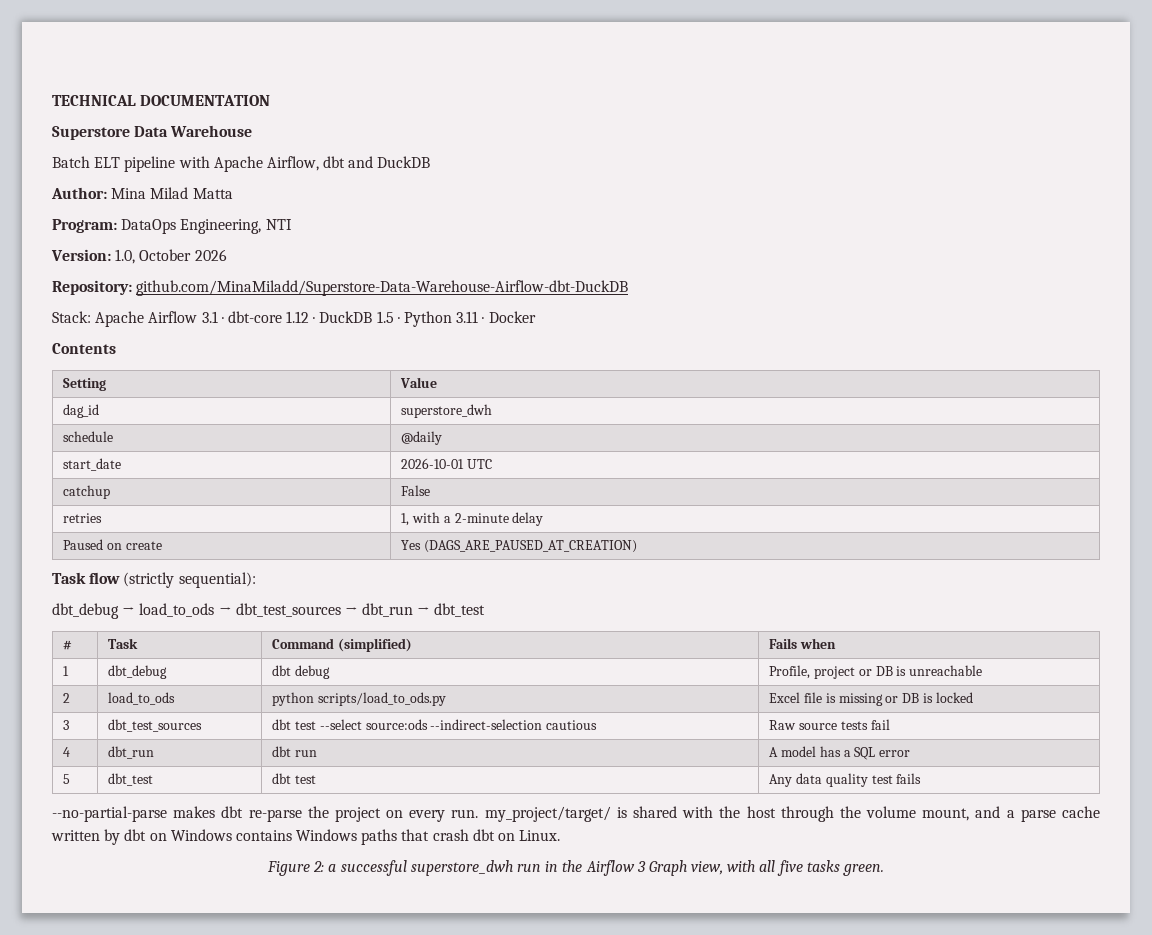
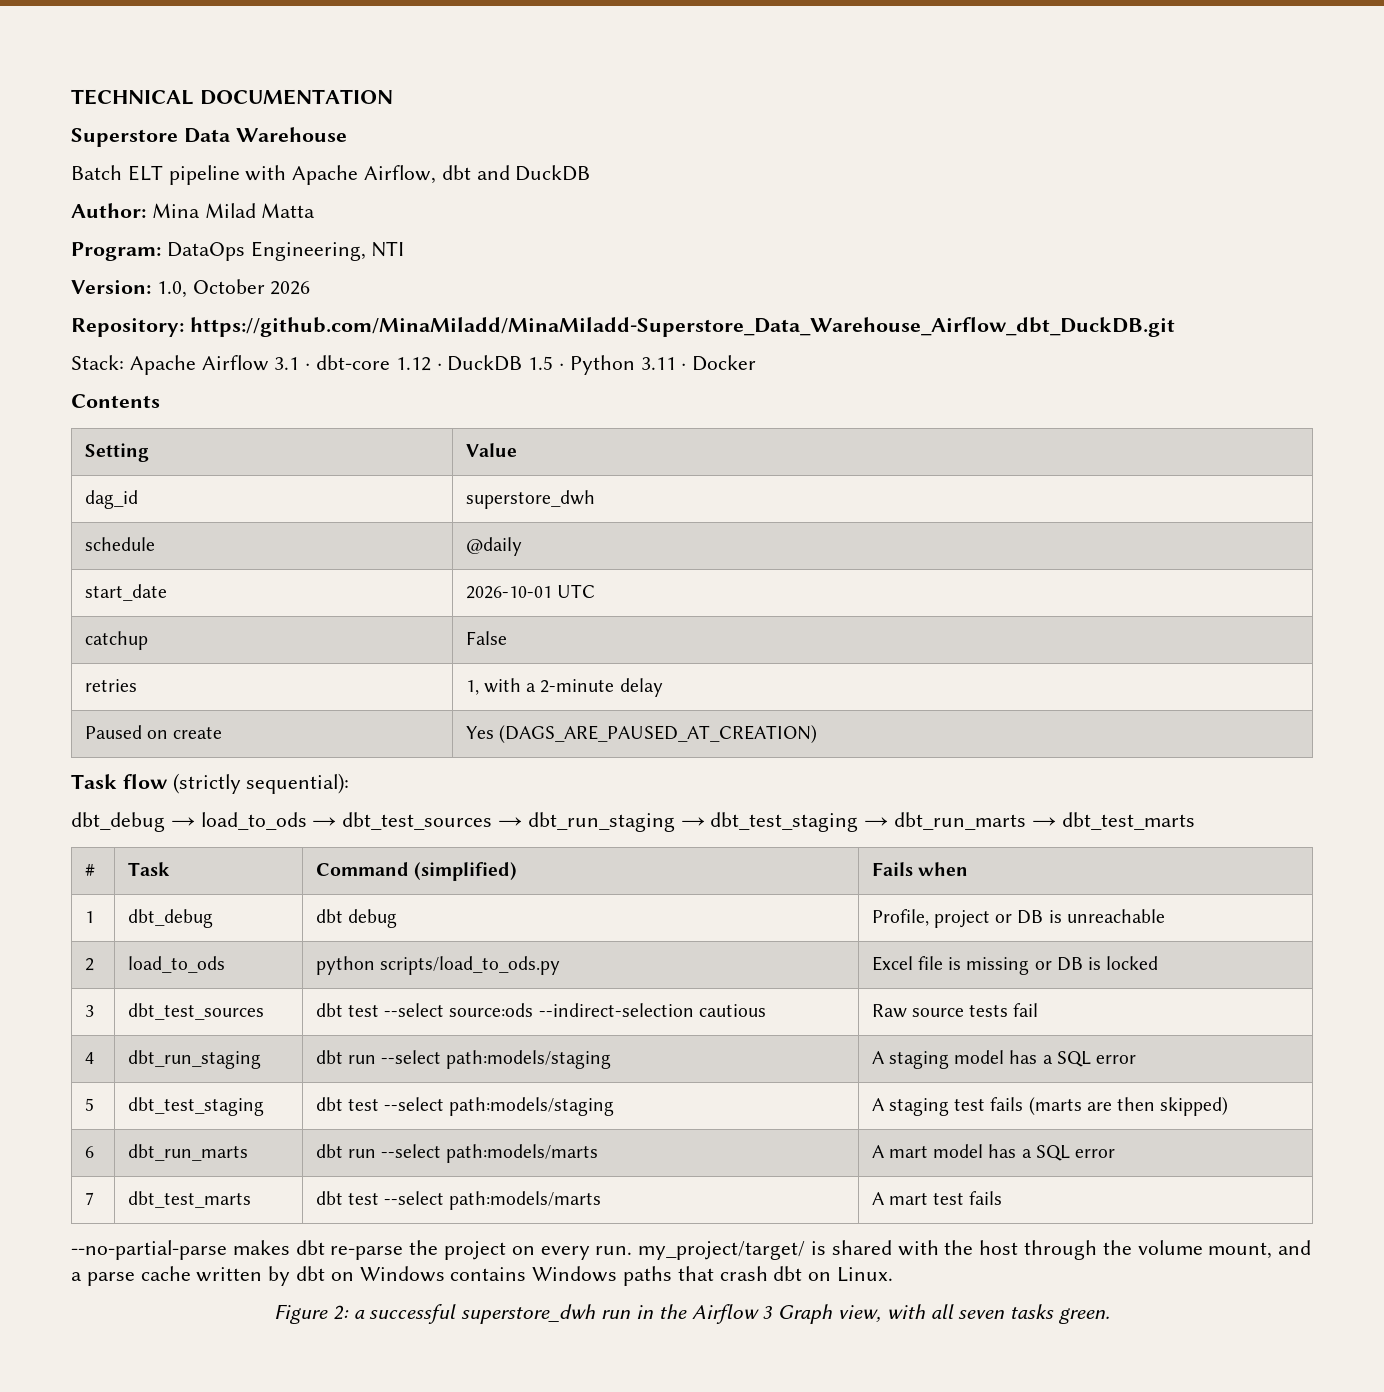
- Repository: github.com/MinaMiladd/Superstore-Data-Warehouse-Airflow-dbt-DuckDB
+ Repository: https://github.com/MinaMiladd/MinaMiladd-Superstore_Data_Warehouse_Airflow_dbt_DuckDB.git
- dbt_debug → load_to_ods → dbt_test_sources → dbt_run → dbt_test
+ dbt_debug → load_to_ods → dbt_test_sources → dbt_run_staging → dbt_test_staging → dbt_run_marts → dbt_test_marts
- 4 | dbt_run | dbt run | A model has a SQL error
+ 4 | dbt_run_staging | dbt run --select path:models/staging | A staging model has a SQL error
- 5 | dbt_test | dbt test | Any data quality test fails
+ 5 | dbt_test_staging | dbt test --select path:models/staging | A staging test fails (marts are then skipped)
+ 6 | dbt_run_marts | dbt run --select path:models/marts | A mart model has a SQL error
+ 7 | dbt_test_marts | dbt test --select path:models/marts | A mart test fails
- Figure 2: a successful superstore_dwh run in the Airflow 3 Graph view, with all five tasks green.
+ Figure 2: a successful superstore_dwh run in the Airflow 3 Graph view, with all seven tasks green.

